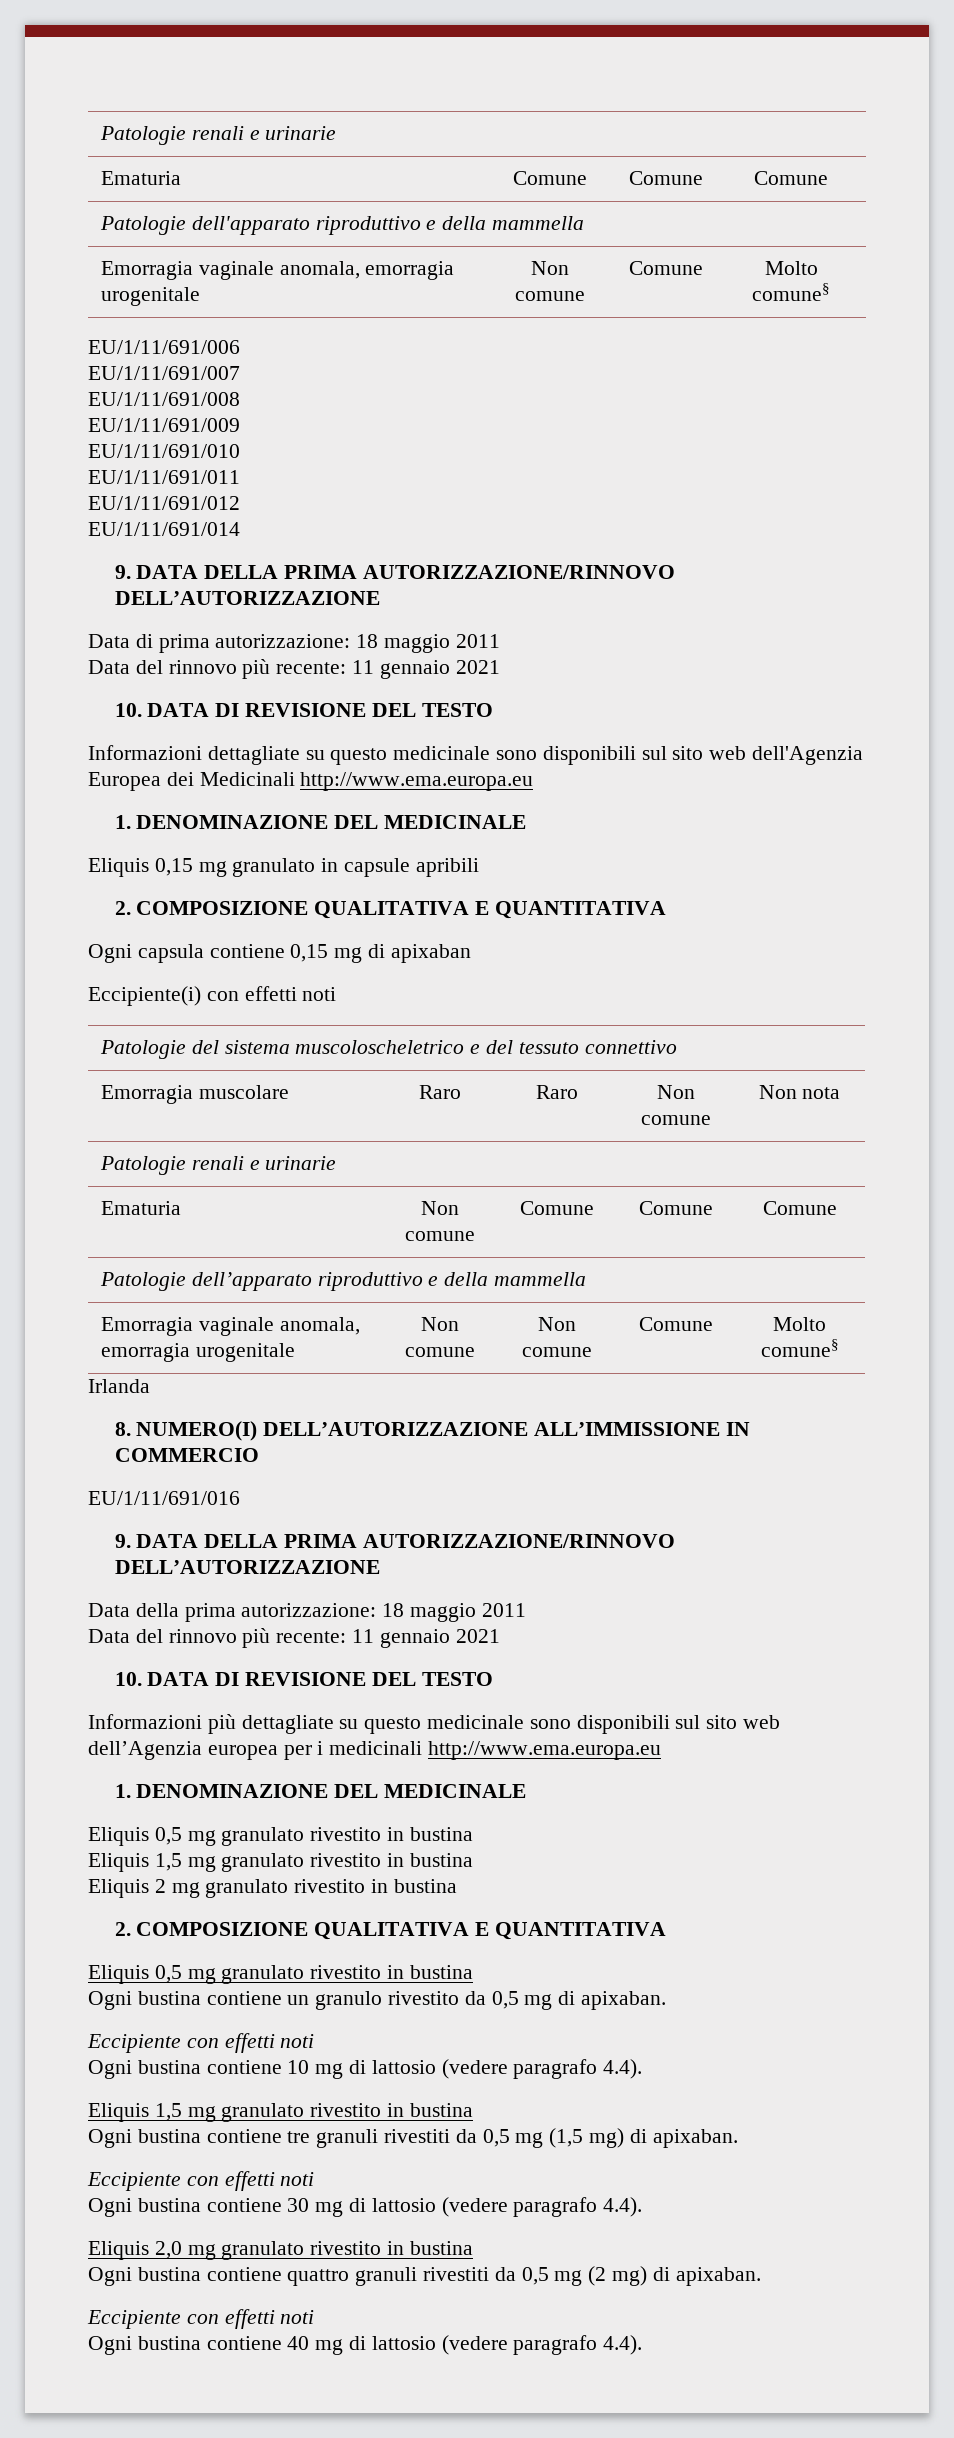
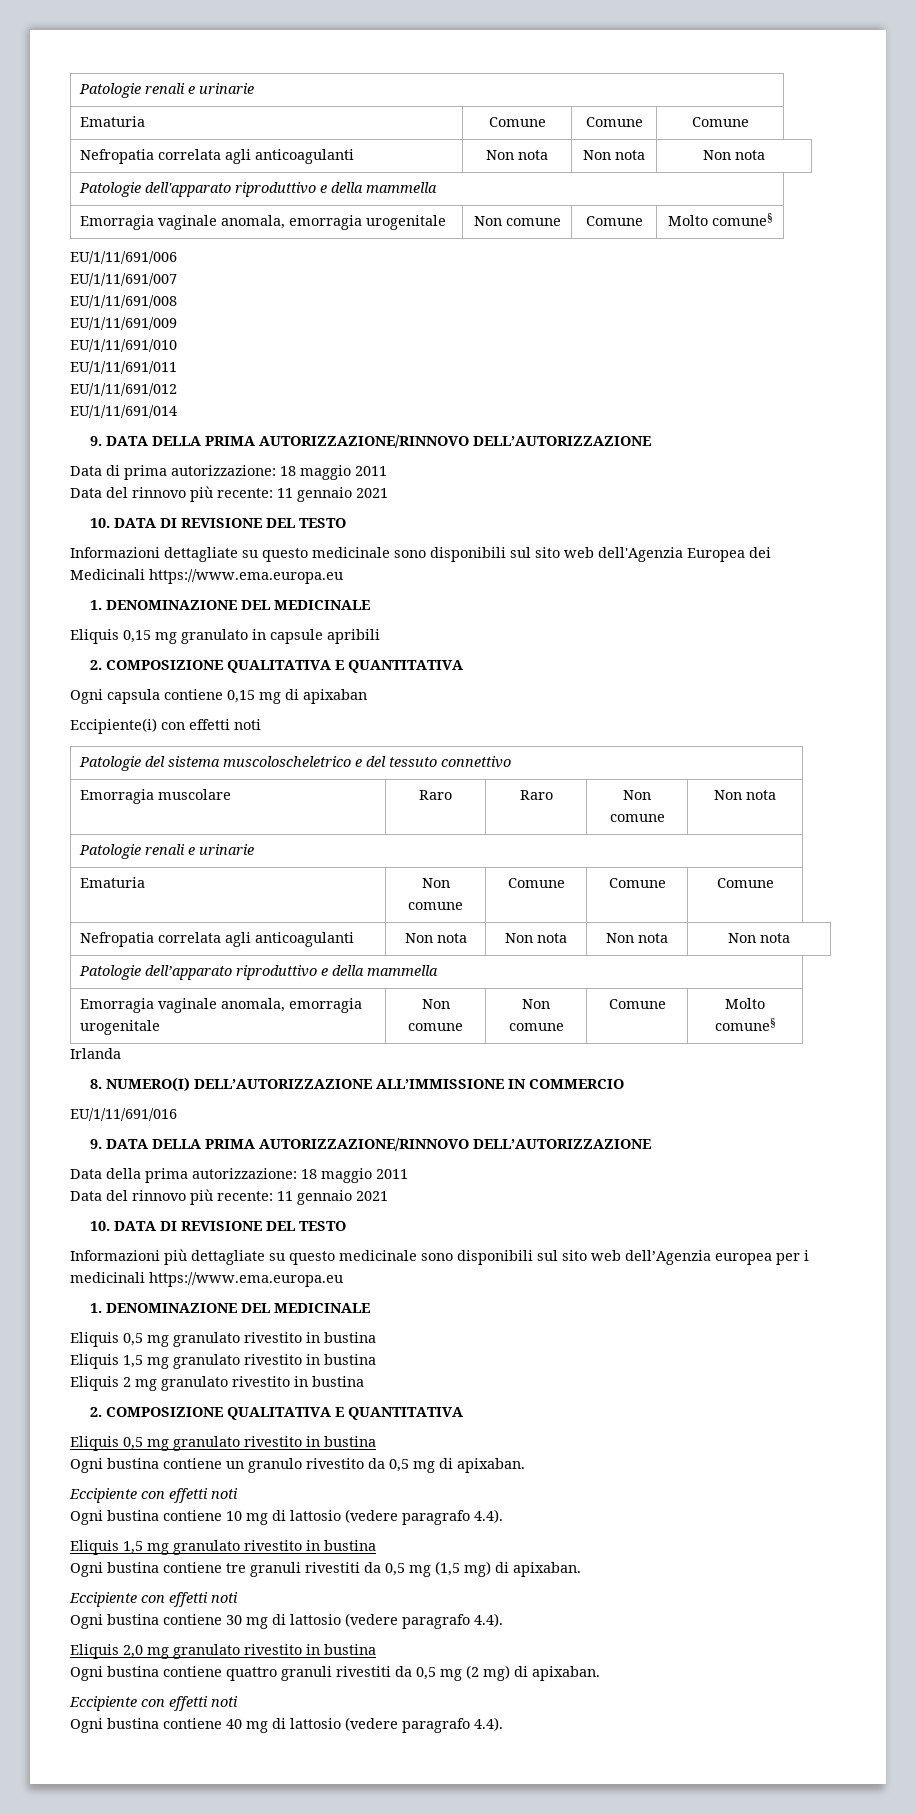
  Ematuria | Comune | Comune | Comune
+ Nefropatia correlata agli anticoagulanti | Non nota | Non nota | Non nota
- Informazioni dettagliate su questo medicinale sono disponibili sul sito web dell'Agenzia Europea dei Medicinali http://www.ema.europa.eu
+ Informazioni dettagliate su questo medicinale sono disponibili sul sito web dell'Agenzia Europea dei Medicinali https://www.ema.europa.eu
+ Nefropatia correlata agli anticoagulanti | Non nota | Non nota | Non nota | Non nota
- Informazioni più dettagliate su questo medicinale sono disponibili sul sito web dell’Agenzia europea per i medicinali http://www.ema.europa.eu
+ Informazioni più dettagliate su questo medicinale sono disponibili sul sito web dell’Agenzia europea per i medicinali https://www.ema.europa.eu

